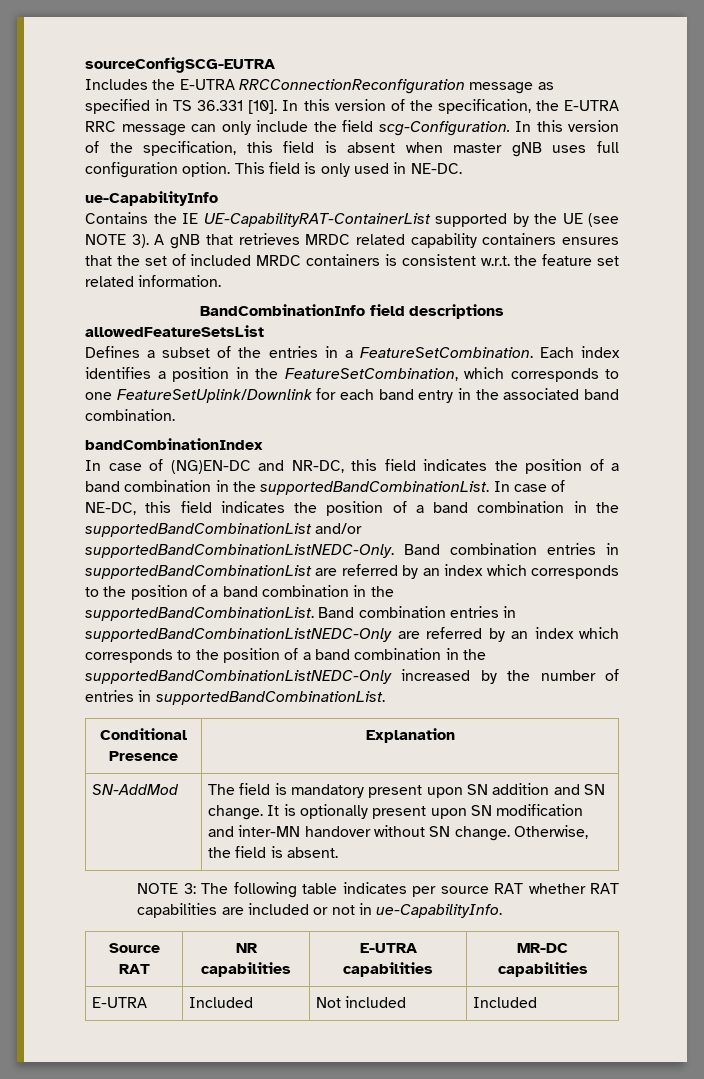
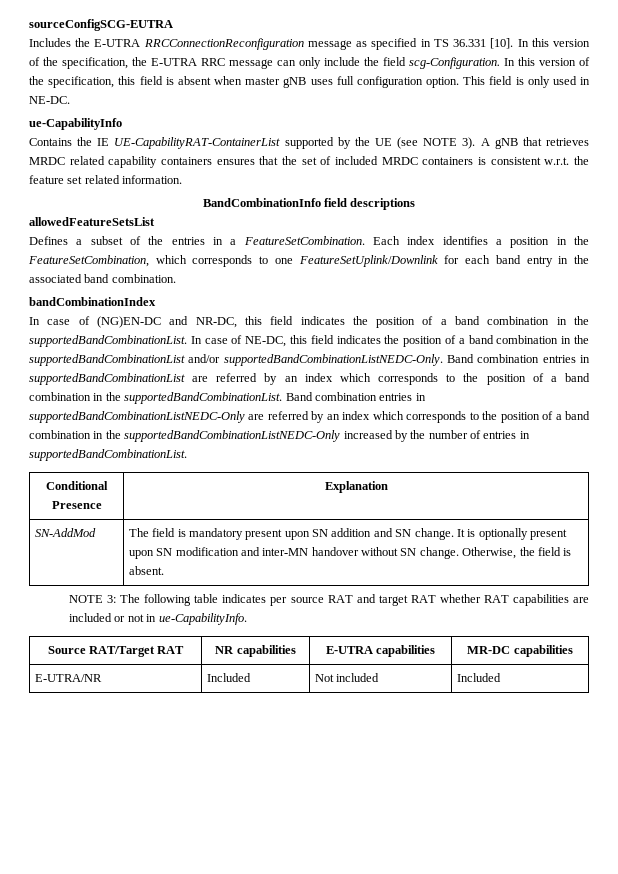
- NOTE 3: The following table indicates per source RAT whether RAT capabilities are included or not in ue-CapabilityInfo.
+ NOTE 3: The following table indicates per source RAT and target RAT whether RAT capabilities are included or not in ue-CapabilityInfo.
- Source RAT | NR capabilities | E-UTRA capabilities | MR-DC capabilities
+ Source RAT/Target RAT | NR capabilities | E-UTRA capabilities | MR-DC capabilities
- E-UTRA | Included | Not included | Included
+ E-UTRA/NR | Included | Not included | Included

